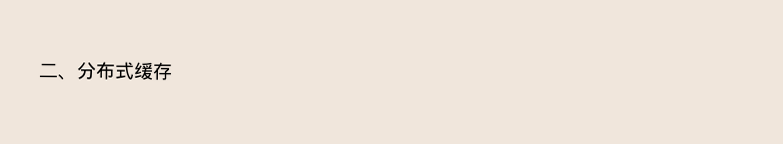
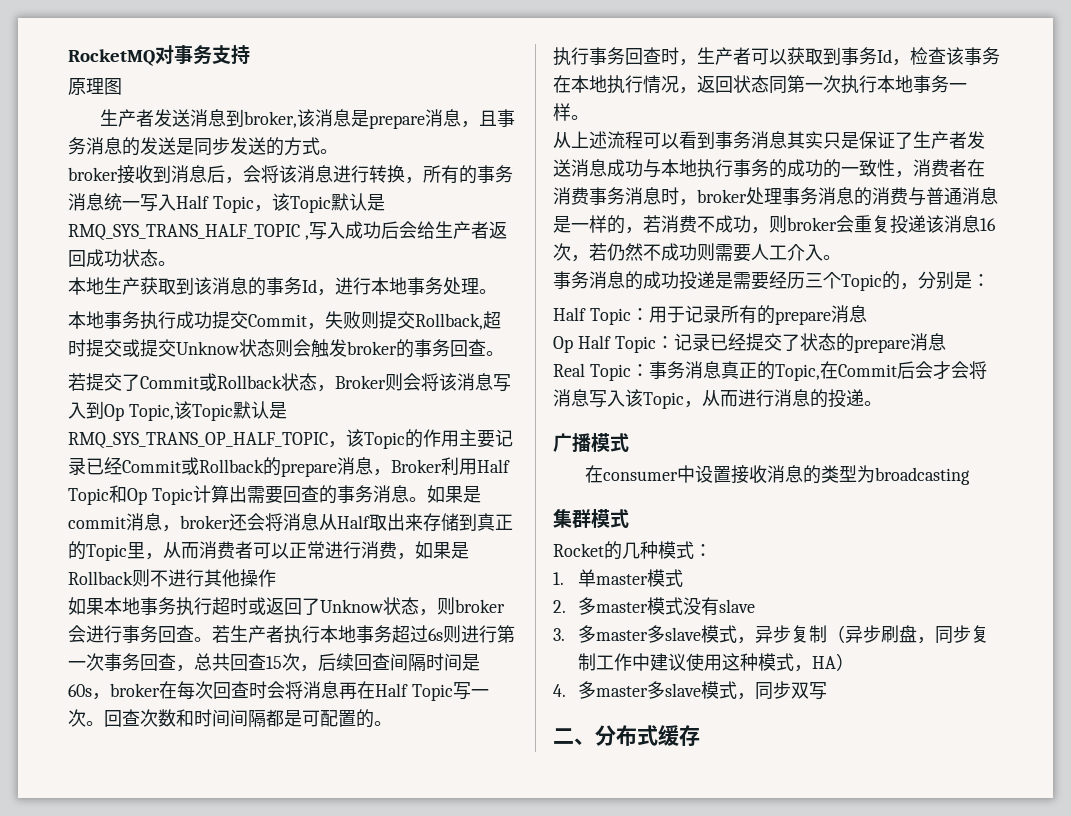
+ RocketMQ对事务支持
+ 原理图
+ 生产者发送消息到broker,该消息是prepare消息，且事务消息的发送是同步发送的方式。
+ broker接收到消息后，会将该消息进行转换，所有的事务消息统一写入Half Topic，该Topic默认是RMQ_SYS_TRANS_HALF_TOPIC ,写入成功后会给生产者返回成功状态。
+ 本地生产获取到该消息的事务Id，进行本地事务处理。
+ 本地事务执行成功提交Commit，失败则提交Rollback,超时提交或提交Unknow状态则会触发broker的事务回查。
+ 若提交了Commit或Rollback状态，Broker则会将该消息写入到Op Topic,该Topic默认是RMQ_SYS_TRANS_OP_HALF_TOPIC，该Topic的作用主要记录已经Commit或Rollback的prepare消息，Broker利用Half Topic和Op Topic计算出需要回查的事务消息。如果是commit消息，broker还会将消息从Half取出来存储到真正的Topic里，从而消费者可以正常进行消费，如果是Rollback则不进行其他操作
+ 如果本地事务执行超时或返回了Unknow状态，则broker会进行事务回查。若生产者执行本地事务超过6s则进行第一次事务回查，总共回查15次，后续回查间隔时间是60s，broker在每次回查时会将消息再在Half Topic写一次。回查次数和时间间隔都是可配置的。
+ 执行事务回查时，生产者可以获取到事务Id，检查该事务在本地执行情况，返回状态同第一次执行本地事务一样。
+ 从上述流程可以看到事务消息其实只是保证了生产者发送消息成功与本地执行事务的成功的一致性，消费者在消费事务消息时，broker处理事务消息的消费与普通消息是一样的，若消费不成功，则broker会重复投递该消息16次，若仍然不成功则需要人工介入。
+ 事务消息的成功投递是需要经历三个Topic的，分别是：
+ Half Topic：用于记录所有的prepare消息
+ Op Half Topic：记录已经提交了状态的prepare消息
+ Real Topic：事务消息真正的Topic,在Commit后会才会将消息写入该Topic，从而进行消息的投递。
+ 广播模式
+ 在consumer中设置接收消息的类型为broadcasting
+ 集群模式
+ Rocket的几种模式：
+ 1.单master模式
+ 2.多master模式没有slave
+ 3.多master多slave模式，异步复制（异步刷盘，同步复制工作中建议使用这种模式，HA）
+ 4.多master多slave模式，同步双写

